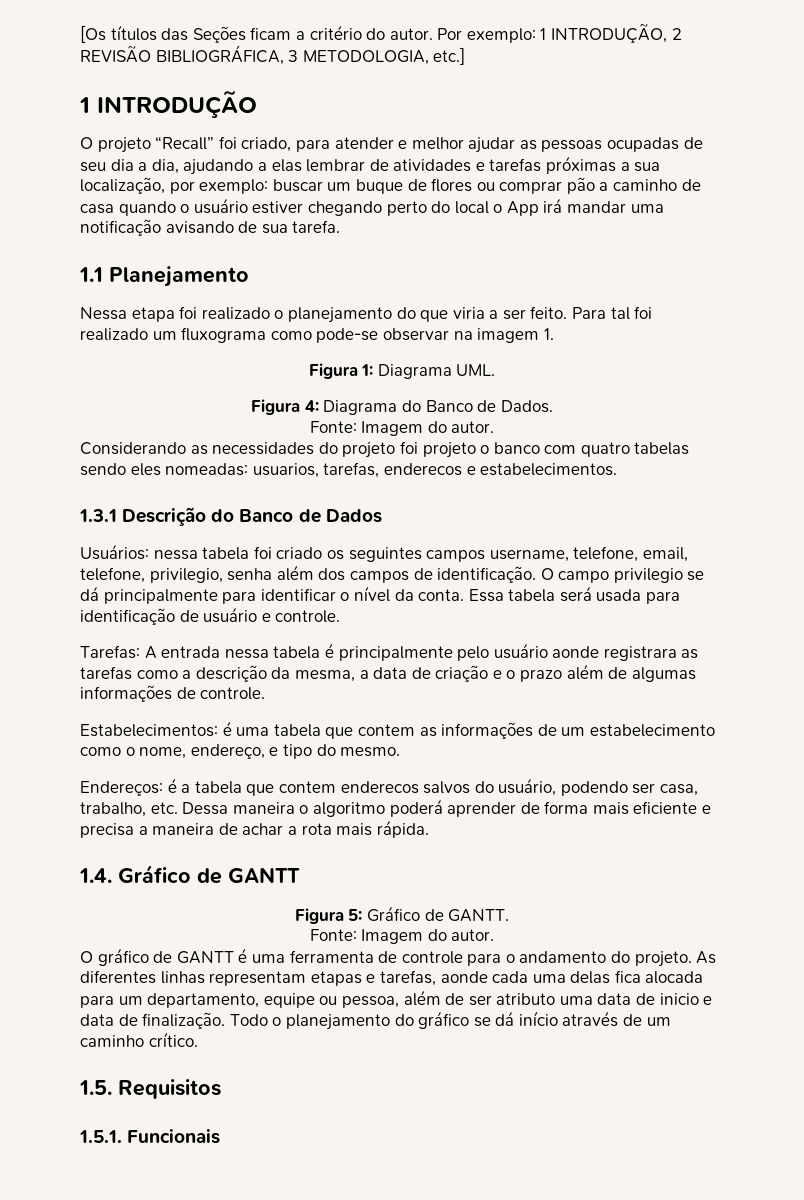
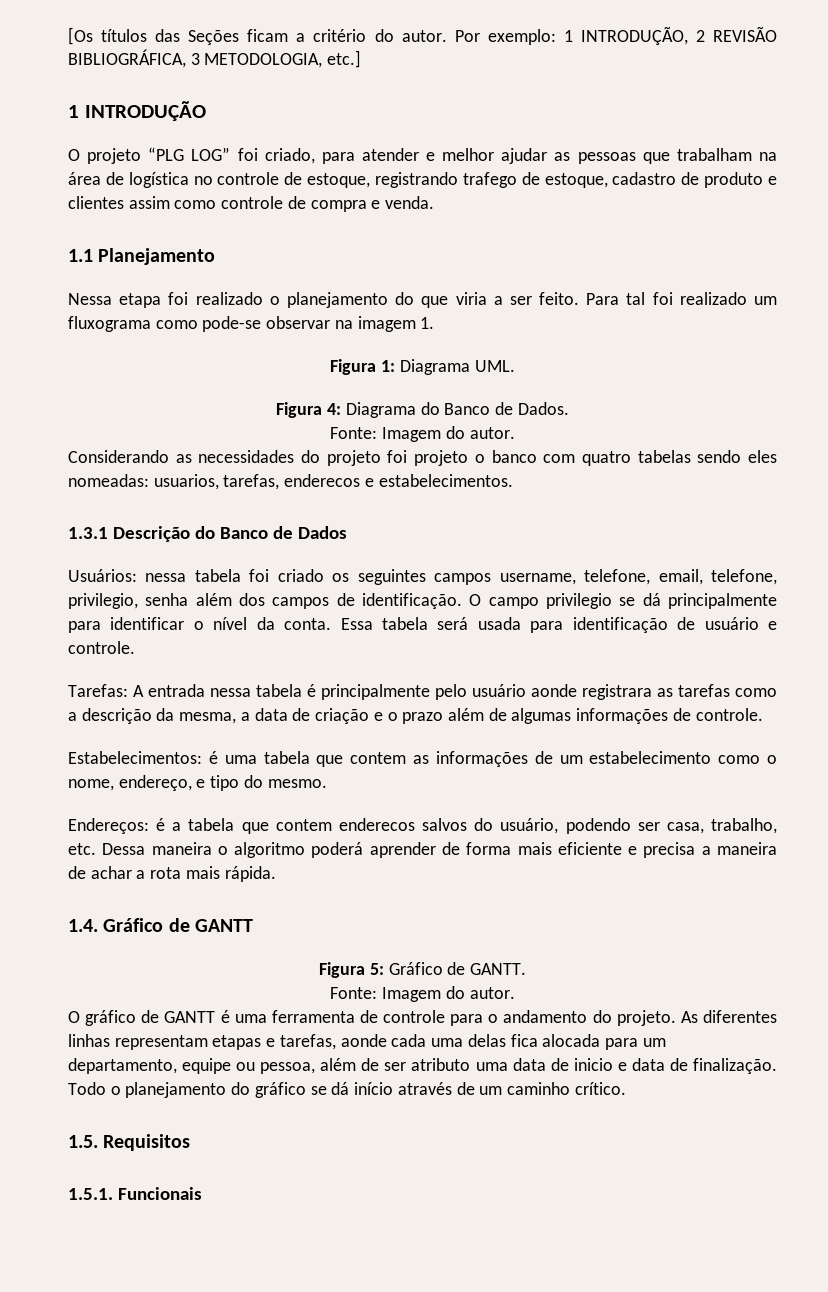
- O projeto “Recall” foi criado, para atender e melhor ajudar as pessoas ocupadas de seu dia a dia, ajudando a elas lembrar de atividades e tarefas próximas a sua localização, por exemplo: buscar um buque de flores ou comprar pão a caminho de casa quando o usuário estiver chegando perto do local o App irá mandar uma notificação avisando de sua tarefa.
+ O projeto “PLG LOG” foi criado, para atender e melhor ajudar as pessoas que trabalham na área de logística no controle de estoque, registrando trafego de estoque, cadastro de produto e clientes assim como controle de compra e venda.

